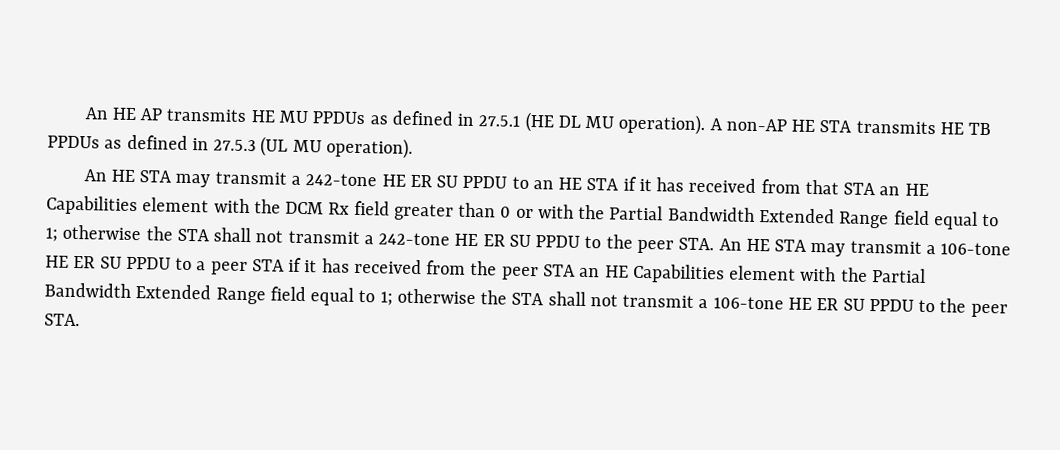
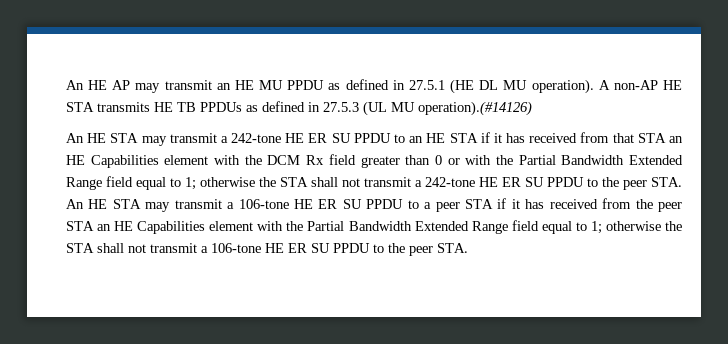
- An HE AP transmits HE MU PPDUs as defined in 27.5.1 (HE DL MU operation).
+ An HE AP may transmit an HE MU PPDU as defined in 27.5.1 (HE DL MU operation).
- A non-AP HE STA transmits HE TB PPDUs as defined in 27.5.3 (UL MU operation).
+ A non-AP HE STA transmits HE TB PPDUs as defined in 27.5.3 (UL MU operation).(#14126)

